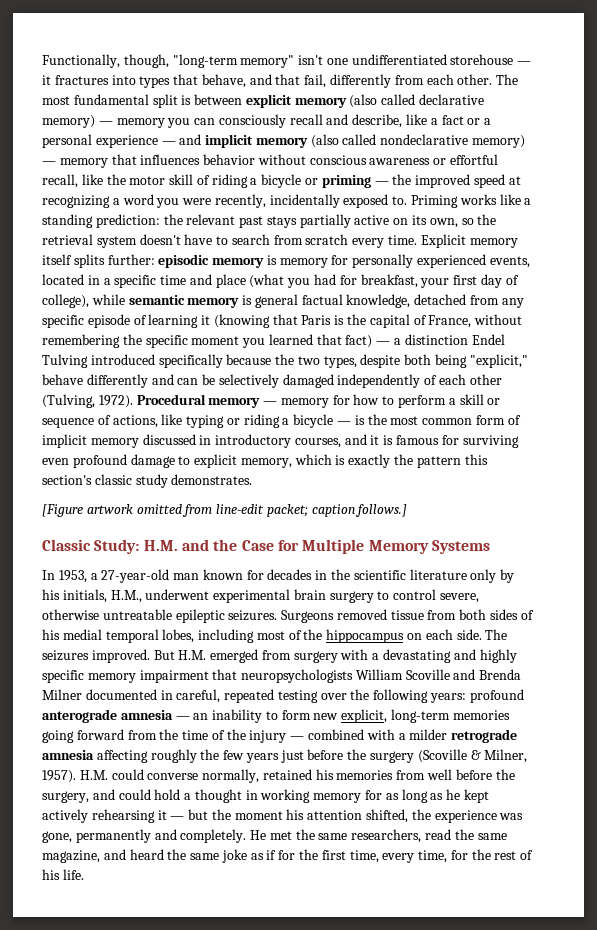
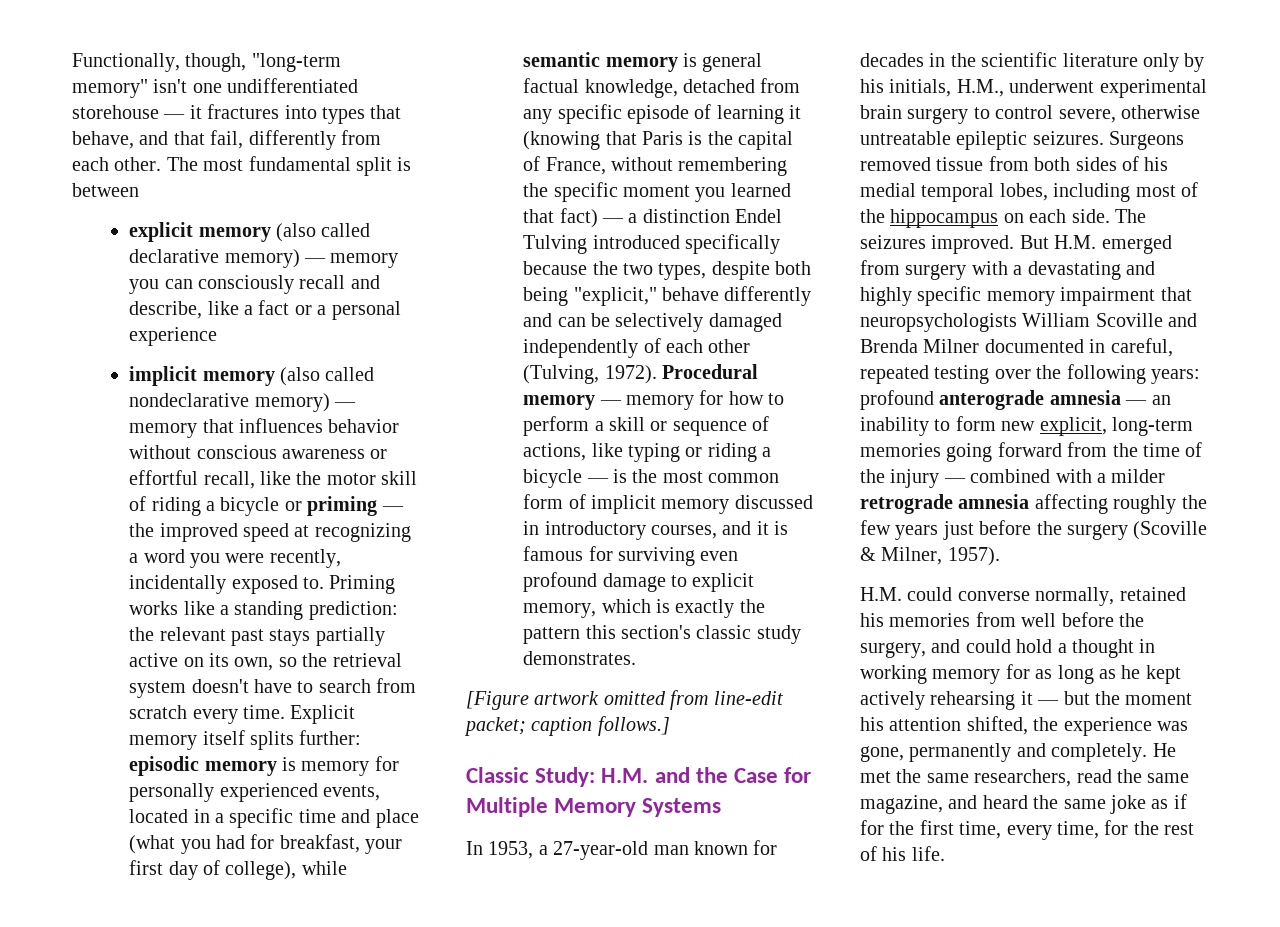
- The most fundamental split is between explicit memory (also called declarative memory) — memory you can consciously recall and describe, like a fact or a personal experience — and implicit memory (also called nondeclarative memory) — memory that influences behavior without conscious awareness or effortful recall, like the motor skill of riding a bicycle or priming — the improved speed at recognizing a word you were recently, incidentally exposed to.
+ The most fundamental split is between
+ explicit memory (also called declarative memory) — memory you can consciously recall and describe, like a fact or a personal experience
+ implicit memory (also called nondeclarative memory) — memory that influences behavior without conscious awareness or effortful recall, like the motor skill of riding a bicycle or priming — the improved speed at recognizing a word you were recently, incidentally exposed to.
- profound anterograde amnesia — an inability to form new explicit, long-term memories going forward from the time of the injury — combined with a milder retrograde amnesia affecting roughly the few years just before the surgery (Scoville & Milner, 1957). H.M. could converse normally, retained his memories from well before the surgery, and could hold a thought in working memory for as long as he kept actively rehearsing it — but the moment his attention shifted, the experience was gone, permanently and completely.
+ profound anterograde amnesia — an inability to form new explicit, long-term memories going forward from the time of the injury — combined with a milder retrograde amnesia affecting roughly the few years just before the surgery (Scoville & Milner, 1957).
+ H.M. could converse normally, retained his memories from well before the surgery, and could hold a thought in working memory for as long as he kept actively rehearsing it — but the moment his attention shifted, the experience was gone, permanently and completely.

